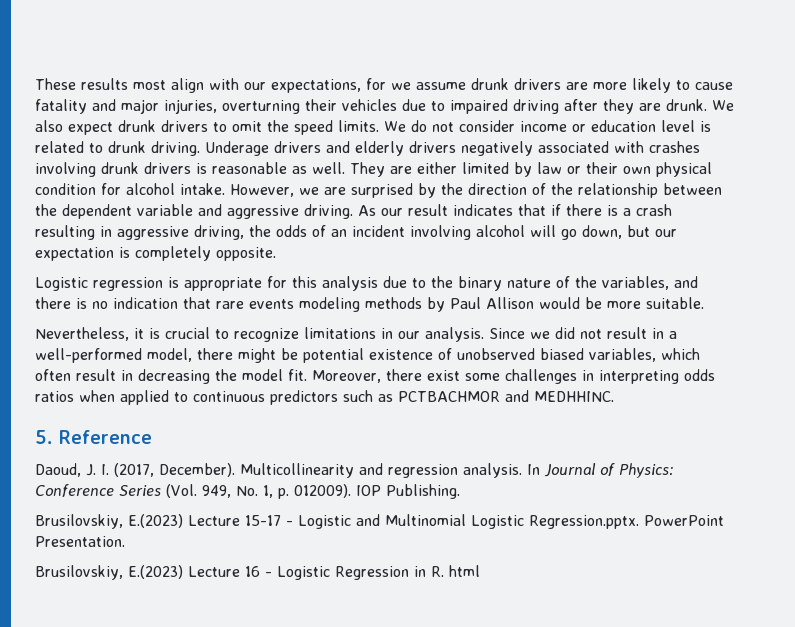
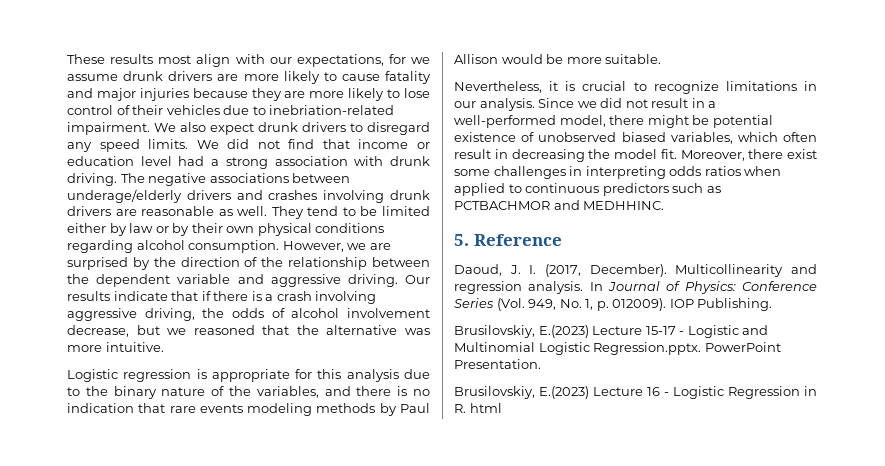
- These results most align with our expectations, for we assume drunk drivers are more likely to cause fatality and major injuries, overturning their vehicles due to impaired driving after they are drunk.
+ These results most align with our expectations, for we assume drunk drivers are more likely to cause fatality and major injuries because they are more likely to lose control of their vehicles due to inebriation-related impairment.
- We also expect drunk drivers to omit the speed limits.
+ We also expect drunk drivers to disregard any speed limits.
- We do not consider income or education level is related to drunk driving. Underage drivers and elderly drivers negatively associated with crashes involving drunk drivers is reasonable as well.
+ We did not find that income or education level had a strong association with drunk driving. The negative associations between underage/elderly drivers and crashes involving drunk drivers are reasonable as well.
- They are either limited by law or their own physical condition for alcohol intake.
+ They tend to be limited either by law or by their own physical conditions regarding alcohol consumption.
- As our result indicates that if there is a crash resulting in aggressive driving, the odds of an incident involving alcohol will go down, but our expectation is completely opposite.
+ Our results indicate that if there is a crash involving aggressive driving, the odds of alcohol involvement decrease, but we reasoned that the alternative was more intuitive.

